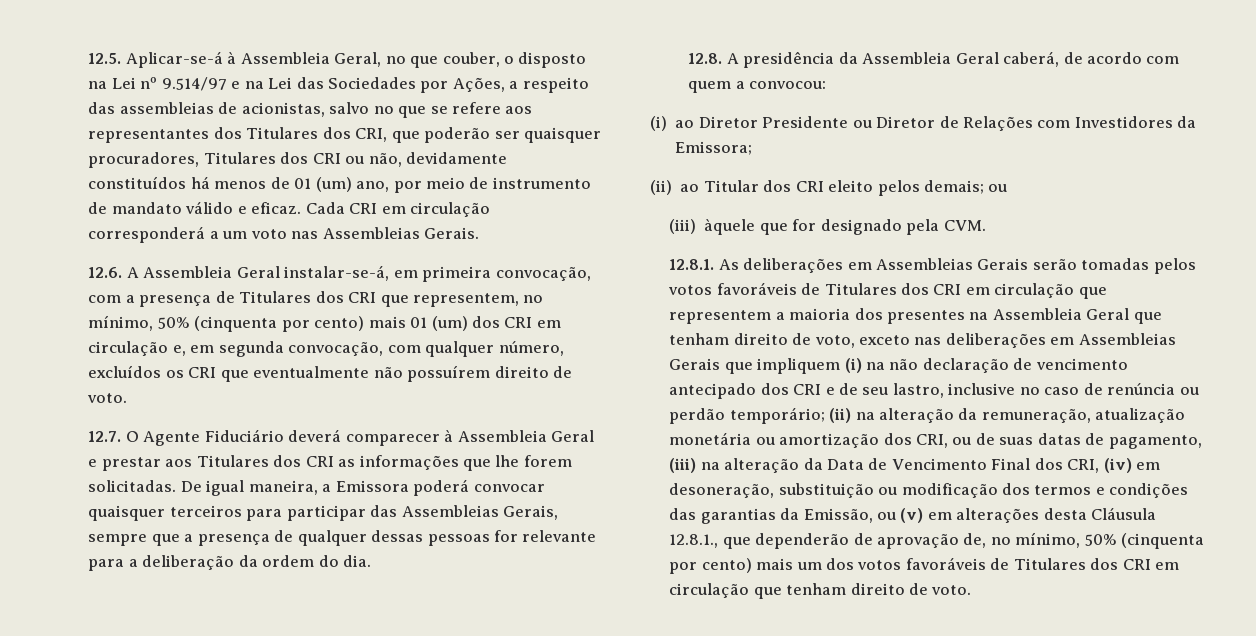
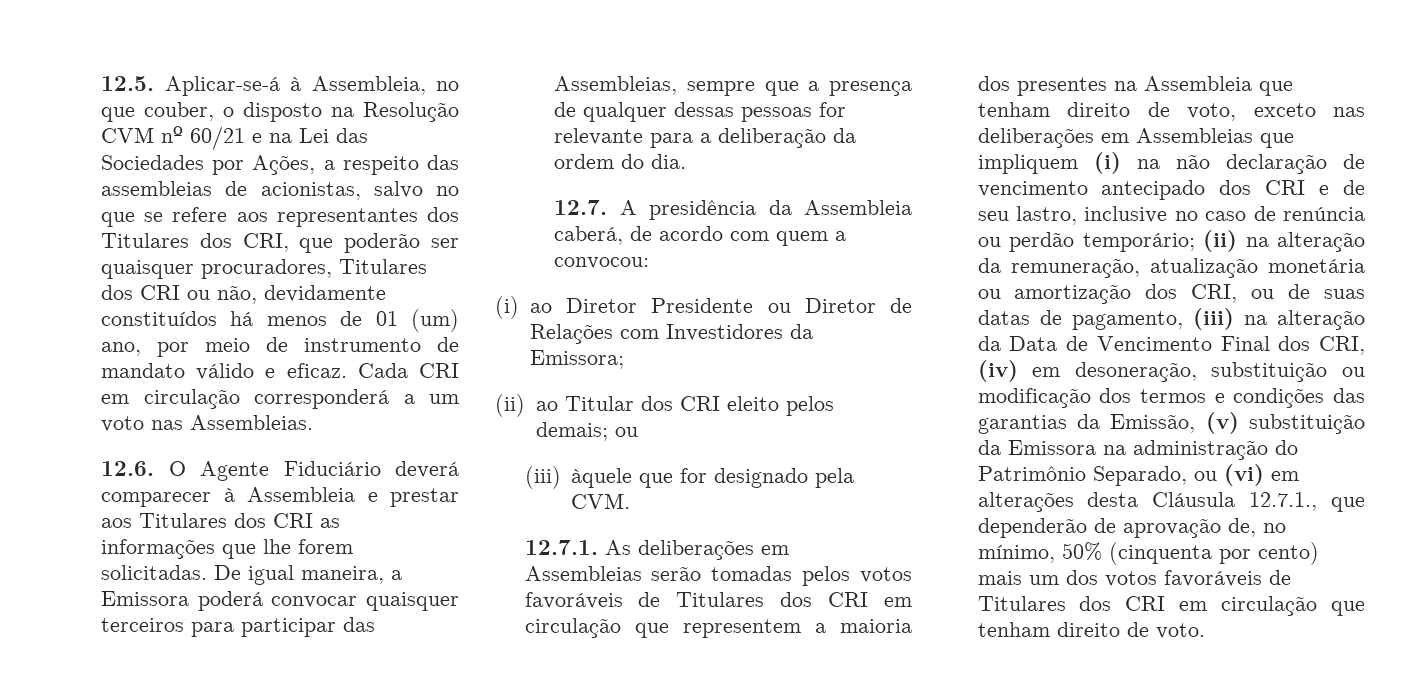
- 12.5. Aplicar-se-á à Assembleia Geral, no que couber, o disposto na Lei nº 9.514/97 e na Lei das Sociedades por Ações, a respeito das assembleias de acionistas, salvo no que se refere aos representantes dos Titulares dos CRI, que poderão ser quaisquer procuradores, Titulares dos CRI ou não, devidamente constituídos há menos de 01 (um) ano, por meio de instrumento de mandato válido e eficaz.
+ 12.5. Aplicar-se-á à Assembleia, no que couber, o disposto na Resolução CVM nº 60/21 e na Lei das Sociedades por Ações, a respeito das assembleias de acionistas, salvo no que se refere aos representantes dos Titulares dos CRI, que poderão ser quaisquer procuradores, Titulares dos CRI ou não, devidamente constituídos há menos de 01 (um) ano, por meio de instrumento de mandato válido e eficaz.
- Cada CRI em circulação corresponderá a um voto nas Assembleias Gerais.
+ Cada CRI em circulação corresponderá a um voto nas Assembleias.
- 12.6. A Assembleia Geral instalar-se-á, em primeira convocação, com a presença de Titulares dos CRI que representem, no mínimo, 50% (cinquenta por cento) mais 01 (um) dos CRI em circulação e, em segunda convocação, com qualquer número, excluídos os CRI que eventualmente não possuírem direito de voto.
- 12.7. O Agente Fiduciário deverá comparecer à Assembleia Geral e prestar aos Titulares dos CRI as informações que lhe forem solicitadas.
+ 12.6. O Agente Fiduciário deverá comparecer à Assembleia e prestar aos Titulares dos CRI as informações que lhe forem solicitadas.
- De igual maneira, a Emissora poderá convocar quaisquer terceiros para participar das Assembleias Gerais, sempre que a presença de qualquer dessas pessoas for relevante para a deliberação da ordem do dia.
+ De igual maneira, a Emissora poderá convocar quaisquer terceiros para participar das Assembleias, sempre que a presença de qualquer dessas pessoas for relevante para a deliberação da ordem do dia.
- 12.8. A presidência da Assembleia Geral caberá, de acordo com quem a convocou:
+ 12.7. A presidência da Assembleia caberá, de acordo com quem a convocou:
- 12.8.1. As deliberações em Assembleias Gerais serão tomadas pelos votos favoráveis de Titulares dos CRI em circulação que representem a maioria dos presentes na Assembleia Geral que tenham direito de voto, exceto nas deliberações em Assembleias Gerais que impliquem (i) na não declaração de vencimento antecipado dos CRI e de seu lastro, inclusive no caso de renúncia ou perdão temporário;
+ 12.7.1. As deliberações em Assembleias serão tomadas pelos votos favoráveis de Titulares dos CRI em circulação que representem a maioria dos presentes na Assembleia que tenham direito de voto, exceto nas deliberações em Assembleias que impliquem (i) na não declaração de vencimento antecipado dos CRI e de seu lastro, inclusive no caso de renúncia ou perdão temporário;
- (ii) na alteração da remuneração, atualização monetária ou amortização dos CRI, ou de suas datas de pagamento, (iii) na alteração da Data de Vencimento Final dos CRI, (iv) em desoneração, substituição ou modificação dos termos e condições das garantias da Emissão, ou (v) em alterações desta Cláusula 12.8.1., que dependerão de aprovação de, no mínimo, 50% (cinquenta por cento) mais um dos votos favoráveis de Titulares dos CRI em circulação que tenham direito de voto.
+ (ii) na alteração da remuneração, atualização monetária ou amortização dos CRI, ou de suas datas de pagamento, (iii) na alteração da Data de Vencimento Final dos CRI, (iv) em desoneração, substituição ou modificação dos termos e condições das garantias da Emissão, (v) substituição da Emissora na administração do Patrimônio Separado, ou (vi) em alterações desta Cláusula 12.7.1., que dependerão de aprovação de, no mínimo, 50% (cinquenta por cento) mais um dos votos favoráveis de Titulares dos CRI em circulação que tenham direito de voto.

